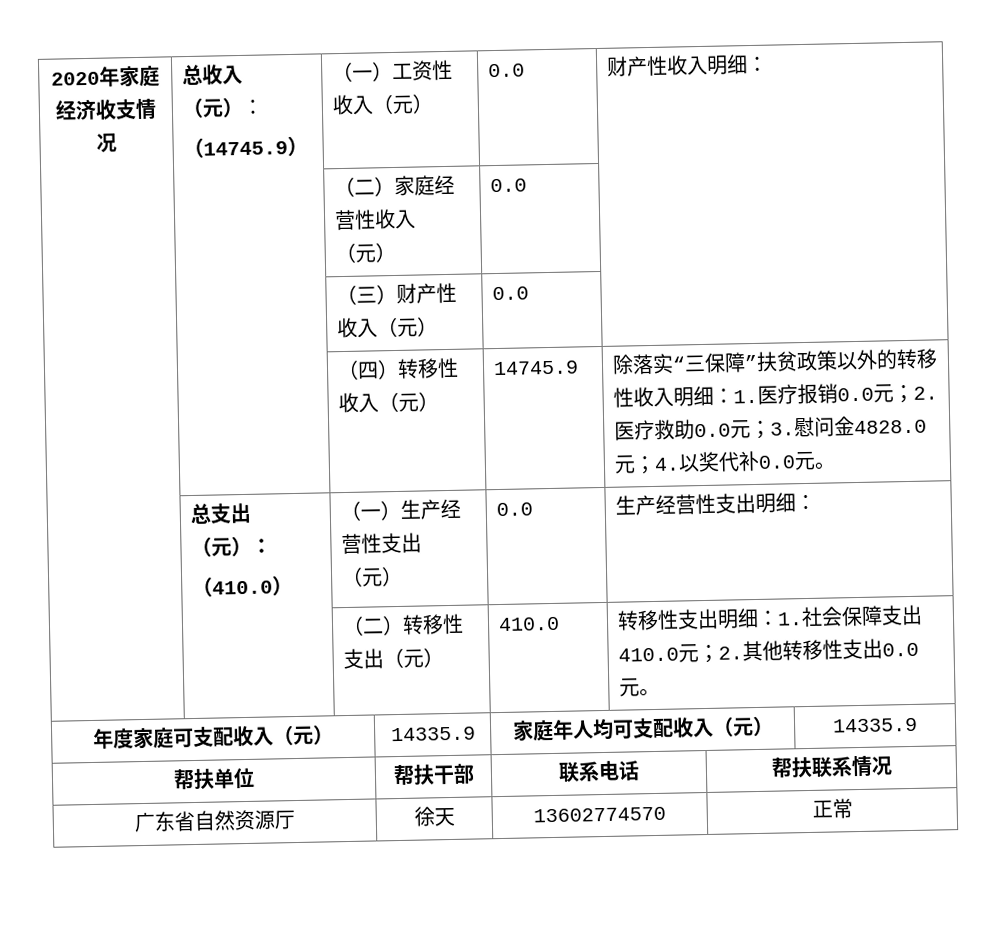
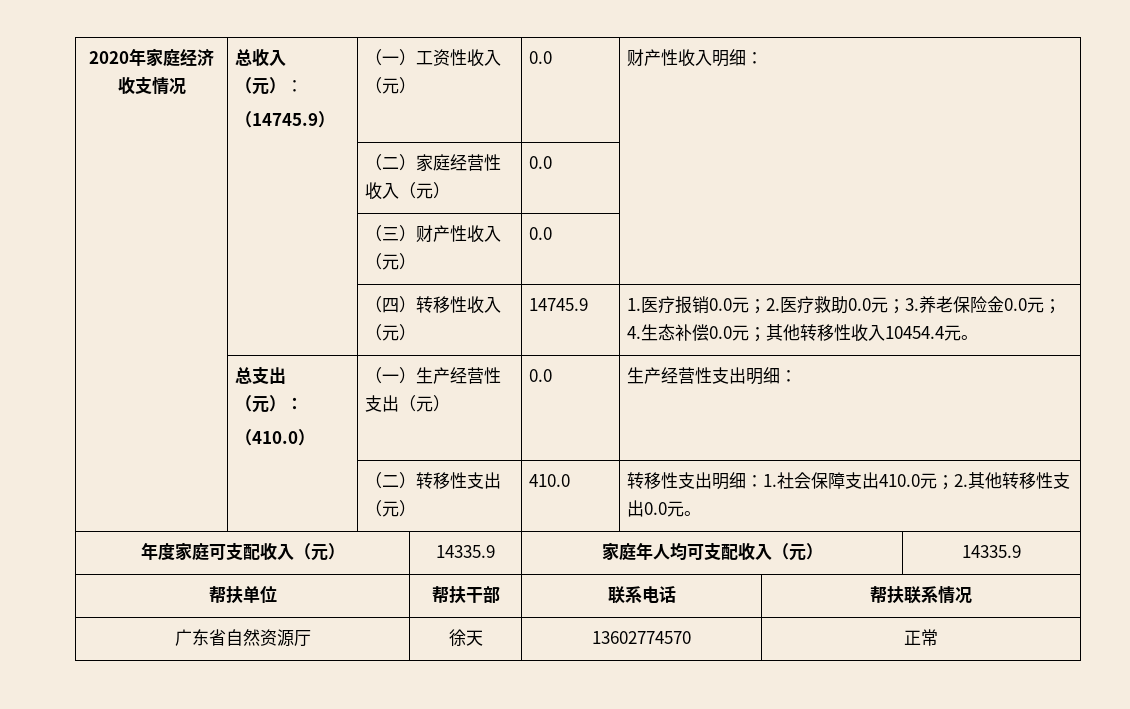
- | | （四）转移性收入（元） | 14745.9 | 除落实“三保障”扶贫政策以外的转移性收入明细：1.医疗报销0.0元；2.医疗救助0.0元；3.慰问金4828.0元；4.以奖代补0.0元。
+ | | （四）转移性收入（元） | 14745.9 | 1.医疗报销0.0元；2.医疗救助0.0元；3.养老保险金0.0元；4.生态补偿0.0元；其他转移性收入10454.4元。

